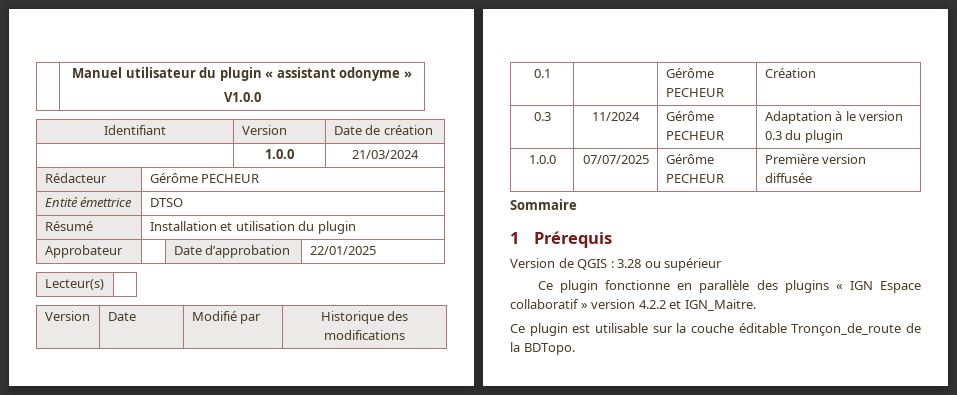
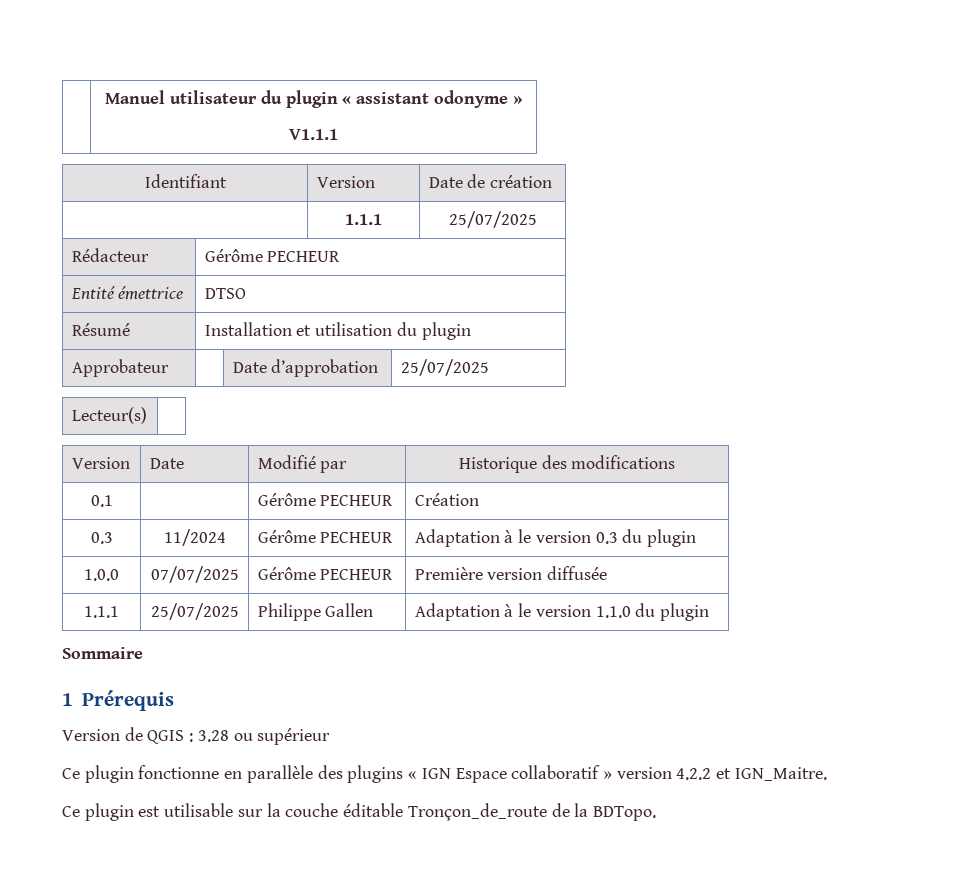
  | Manuel utilisateur du plugin « assistant odonyme »
- V1.0.0
+ V1.1.1
- | 1.0.0 | 21/03/2024
+ | 1.1.1 | 25/07/2025
- Approbateur | | Date d’approbation | 22/01/2025
+ Approbateur | | Date d’approbation | 25/07/2025
+ 1.1.1 | 25/07/2025 | Philippe Gallen | Adaptation à le version 1.1.0 du plugin

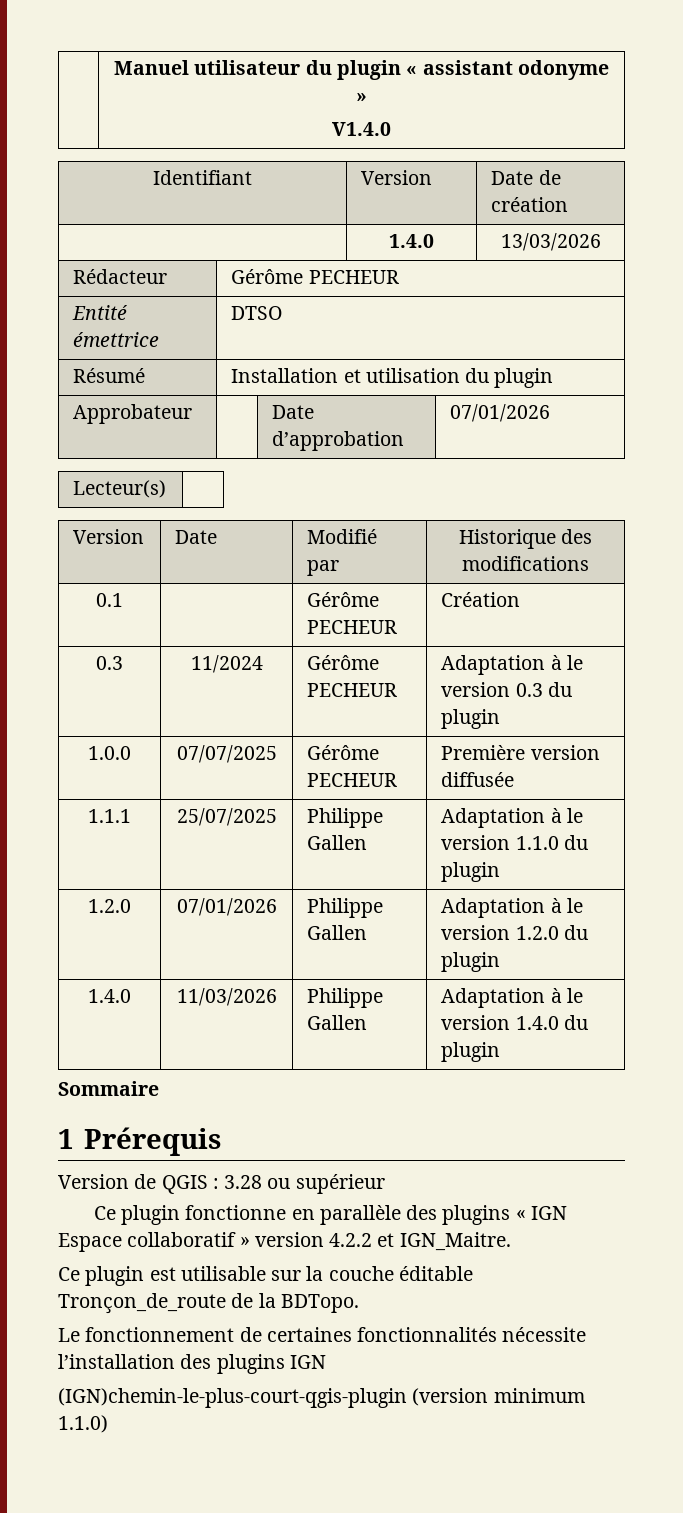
  | Manuel utilisateur du plugin « assistant odonyme »
- V1.1.1
+ V1.4.0
- | 1.1.1 | 25/07/2025
+ | 1.4.0 | 13/03/2026
- Approbateur | | Date d’approbation | 25/07/2025
+ Approbateur | | Date d’approbation | 07/01/2026
+ 1.2.0 | 07/01/2026 | Philippe Gallen | Adaptation à le version 1.2.0 du plugin
+ 1.4.0 | 11/03/2026 | Philippe Gallen | Adaptation à le version 1.4.0 du plugin
+ Le fonctionnement de certaines fonctionnalités nécessite l’installation des plugins IGN
+ (IGN)chemin-le-plus-court-qgis-plugin (version minimum 1.1.0)

